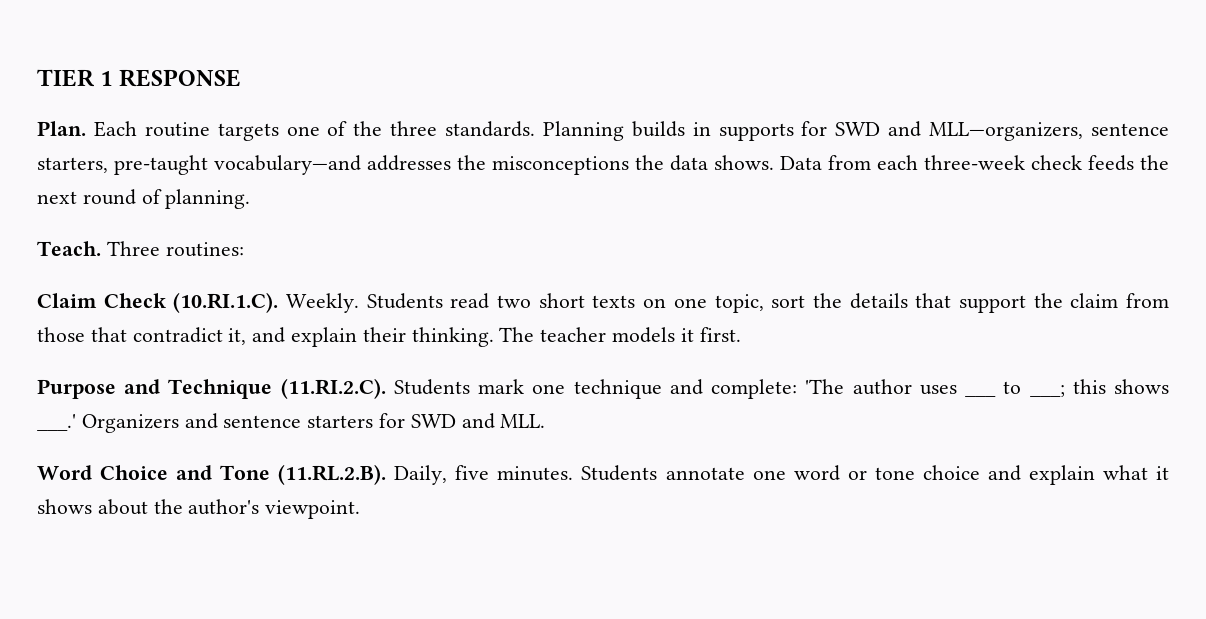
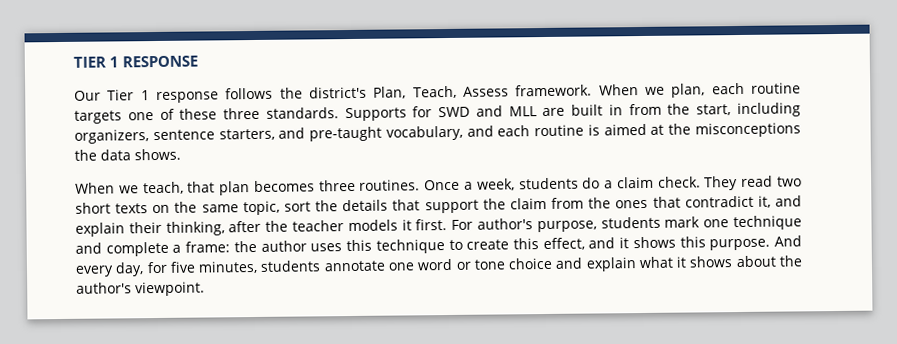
- Plan. Each routine targets one of the three standards.
+ Our Tier 1 response follows the district's Plan, Teach, Assess framework. When we plan, each routine targets one of these three standards.
- Planning builds in supports for SWD and MLL—organizers, sentence starters, pre-taught vocabulary—and addresses the misconceptions the data shows. Data from each three-week check feeds the next round of planning.
- Teach. Three routines:
- Claim Check (10.RI.1.C). Weekly. Students read two short texts on one topic, sort the details that support the claim from those that contradict it, and explain their thinking. The teacher models it first.
- Purpose and Technique (11.RI.2.C). Students mark one technique and complete: 'The author uses ___ to ___; this shows ___.' Organizers and sentence starters for SWD and MLL.
- Word Choice and Tone (11.RL.2.B). Daily, five minutes. Students annotate one word or tone choice and explain what it shows about the author's viewpoint.
+ Supports for SWD and MLL are built in from the start, including organizers, sentence starters, and pre-taught vocabulary, and each routine is aimed at the misconceptions the data shows.
+ When we teach, that plan becomes three routines. Once a week, students do a claim check. They read two short texts on the same topic, sort the details that support the claim from the ones that contradict it, and explain their thinking, after the teacher models it first. For author's purpose, students mark one technique and complete a frame: the author uses this technique to create this effect, and it shows this purpose. And every day, for five minutes, students annotate one word or tone choice and explain what it shows about the author's viewpoint.

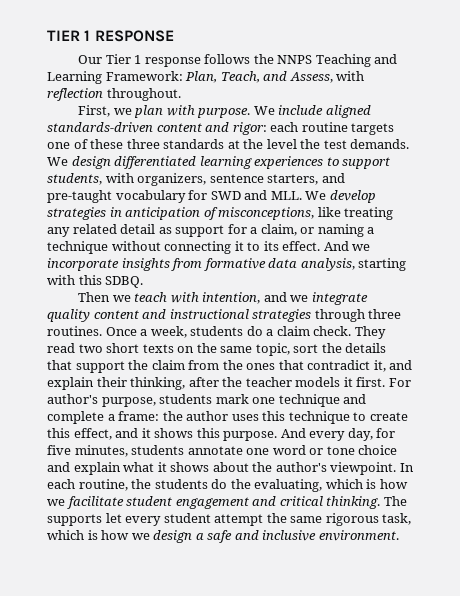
- Our Tier 1 response follows the district's Plan, Teach, Assess framework. When we plan, each routine targets one of these three standards. Supports for SWD and MLL are built in from the start, including organizers, sentence starters, and pre-taught vocabulary, and each routine is aimed at the misconceptions the data shows.
- When we teach, that plan becomes three routines.
+ Our Tier 1 response follows the NNPS Teaching and Learning Framework: Plan, Teach, and Assess, with reflection throughout.
+ First, we plan with purpose. We include aligned standards-driven content and rigor: each routine targets one of these three standards at the level the test demands. We design differentiated learning experiences to support students, with organizers, sentence starters, and pre-taught vocabulary for SWD and MLL. We develop strategies in anticipation of misconceptions, like treating any related detail as support for a claim, or naming a technique without connecting it to its effect. And we incorporate insights from formative data analysis, starting with this SDBQ.
+ Then we teach with intention, and we integrate quality content and instructional strategies through three routines.
+ In each routine, the students do the evaluating, which is how we facilitate student engagement and critical thinking. The supports let every student attempt the same rigorous task, which is how we design a safe and inclusive environment.

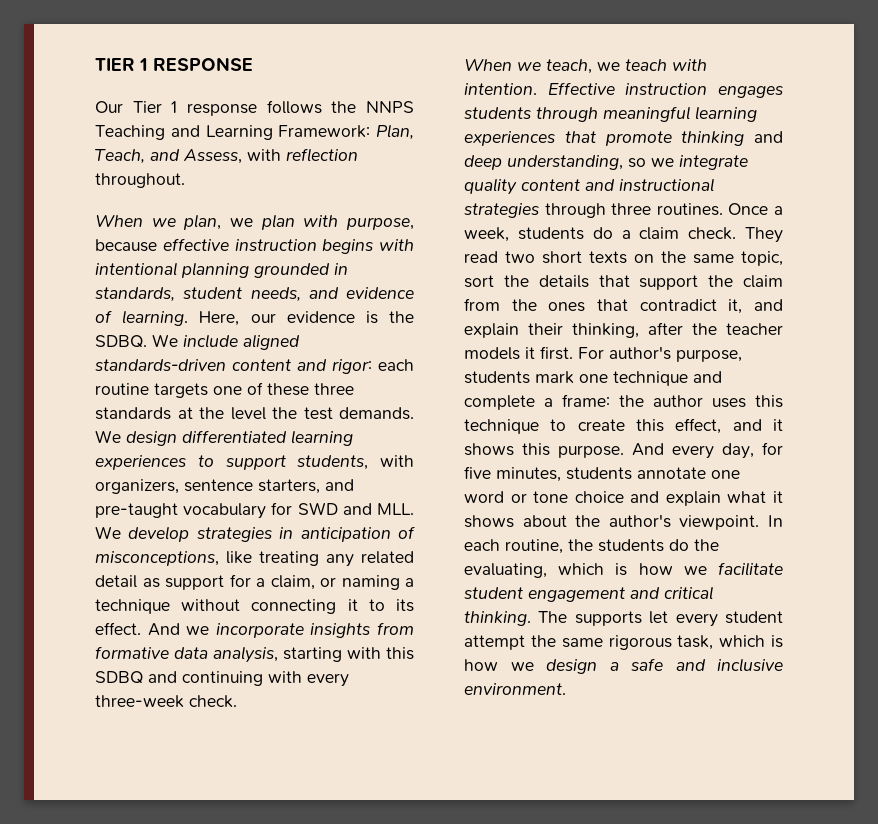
- First, we plan with purpose.
+ When we plan, we plan with purpose, because effective instruction begins with intentional planning grounded in standards, student needs, and evidence of learning. Here, our evidence is the SDBQ.
- And we incorporate insights from formative data analysis, starting with this SDBQ.
- Then we teach with intention, and we integrate quality content and instructional strategies through three routines.
+ And we incorporate insights from formative data analysis, starting with this SDBQ and continuing with every three-week check.
+ When we teach, we teach with intention. Effective instruction engages students through meaningful learning experiences that promote thinking and deep understanding, so we integrate quality content and instructional strategies through three routines.

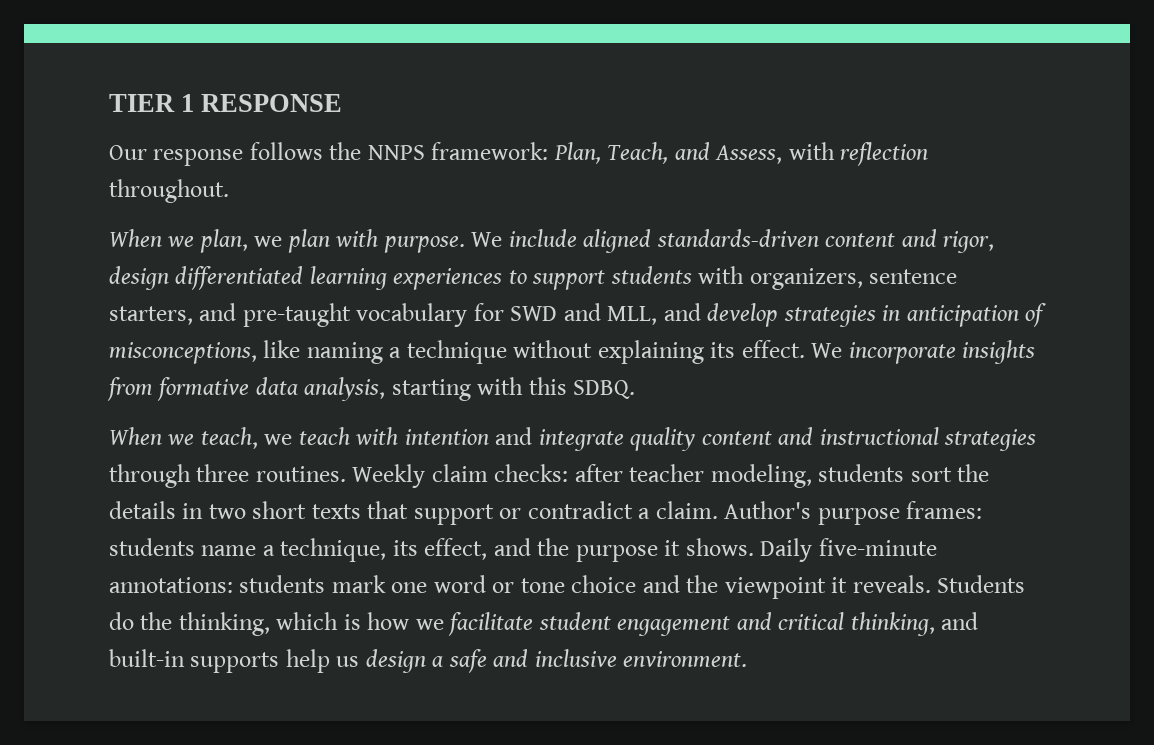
- Our Tier 1 response follows the NNPS Teaching and Learning Framework: Plan, Teach, and Assess, with reflection throughout.
+ Our response follows the NNPS framework: Plan, Teach, and Assess, with reflection throughout.
- When we plan, we plan with purpose, because effective instruction begins with intentional planning grounded in standards, student needs, and evidence of learning. Here, our evidence is the SDBQ.
+ When we plan, we plan with purpose.
- We include aligned standards-driven content and rigor: each routine targets one of these three standards at the level the test demands. We design differentiated learning experiences to support students, with organizers, sentence starters, and pre-taught vocabulary for SWD and MLL. We develop strategies in anticipation of misconceptions, like treating any related detail as support for a claim, or naming a technique without connecting it to its effect. And we incorporate insights from formative data analysis, starting with this SDBQ and continuing with every three-week check.
+ We include aligned standards-driven content and rigor, design differentiated learning experiences to support students with organizers, sentence starters, and pre-taught vocabulary for SWD and MLL, and develop strategies in anticipation of misconceptions, like naming a technique without explaining its effect. We incorporate insights from formative data analysis, starting with this SDBQ.
- When we teach, we teach with intention. Effective instruction engages students through meaningful learning experiences that promote thinking and deep understanding, so we integrate quality content and instructional strategies through three routines.
+ When we teach, we teach with intention and integrate quality content and instructional strategies through three routines.
- Once a week, students do a claim check. They read two short texts on the same topic, sort the details that support the claim from the ones that contradict it, and explain their thinking, after the teacher models it first. For author's purpose, students mark one technique and complete a frame: the author uses this technique to create this effect, and it shows this purpose. And every day, for five minutes, students annotate one word or tone choice and explain what it shows about the author's viewpoint. In each routine, the students do the evaluating, which is how we facilitate student engagement and critical thinking. The supports let every student attempt the same rigorous task, which is how we design a safe and inclusive environment.
+ Weekly claim checks: after teacher modeling, students sort the details in two short texts that support or contradict a claim. Author's purpose frames: students name a technique, its effect, and the purpose it shows. Daily five-minute annotations: students mark one word or tone choice and the viewpoint it reveals. Students do the thinking, which is how we facilitate student engagement and critical thinking, and built-in supports help us design a safe and inclusive environment.

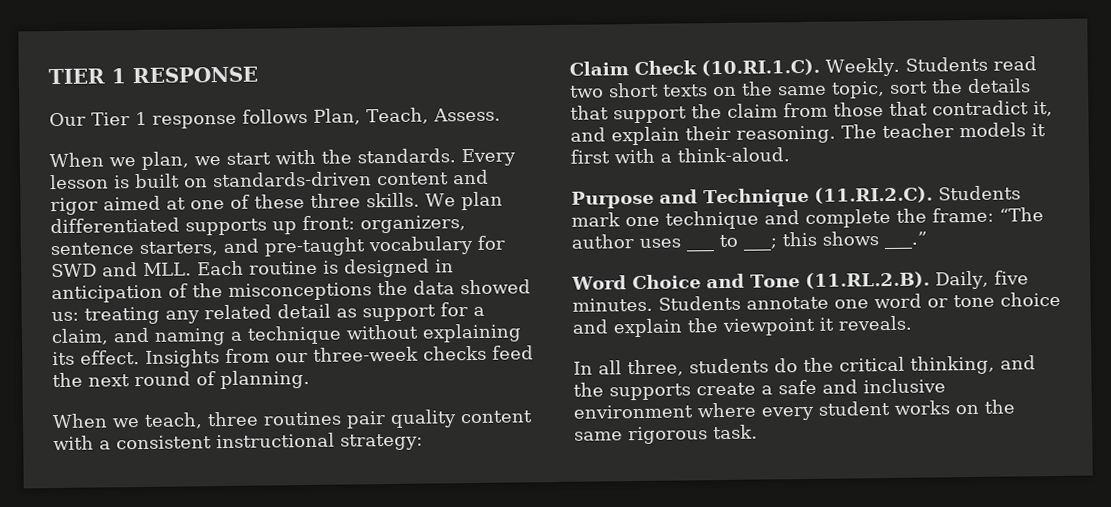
- Our response follows the NNPS framework: Plan, Teach, and Assess, with reflection throughout.
- When we plan, we plan with purpose. We include aligned standards-driven content and rigor, design differentiated learning experiences to support students with organizers, sentence starters, and pre-taught vocabulary for SWD and MLL, and develop strategies in anticipation of misconceptions, like naming a technique without explaining its effect.
+ Our Tier 1 response follows Plan, Teach, Assess.
+ When we plan, we start with the standards. Every lesson is built on standards-driven content and rigor aimed at one of these three skills. We plan differentiated supports up front: organizers, sentence starters, and pre-taught vocabulary for SWD and MLL. Each routine is designed in anticipation of the misconceptions the data showed us: treating any related detail as support for a claim, and naming a technique without explaining its effect.
- We incorporate insights from formative data analysis, starting with this SDBQ.
- When we teach, we teach with intention and integrate quality content and instructional strategies through three routines. Weekly claim checks: after teacher modeling, students sort the details in two short texts that support or contradict a claim. Author's purpose frames: students name a technique, its effect, and the purpose it shows. Daily five-minute annotations: students mark one word or tone choice and the viewpoint it reveals. Students do the thinking, which is how we facilitate student engagement and critical thinking, and built-in supports help us design a safe and inclusive environment.
+ Insights from our three-week checks feed the next round of planning.
+ When we teach, three routines pair quality content with a consistent instructional strategy:
+ Claim Check (10.RI.1.C). Weekly. Students read two short texts on the same topic, sort the details that support the claim from those that contradict it, and explain their reasoning. The teacher models it first with a think-aloud.
+ Purpose and Technique (11.RI.2.C). Students mark one technique and complete the frame: “The author uses ___ to ___; this shows ___.”
+ Word Choice and Tone (11.RL.2.B). Daily, five minutes. Students annotate one word or tone choice and explain the viewpoint it reveals.
+ In all three, students do the critical thinking, and the supports create a safe and inclusive environment where every student works on the same rigorous task.

